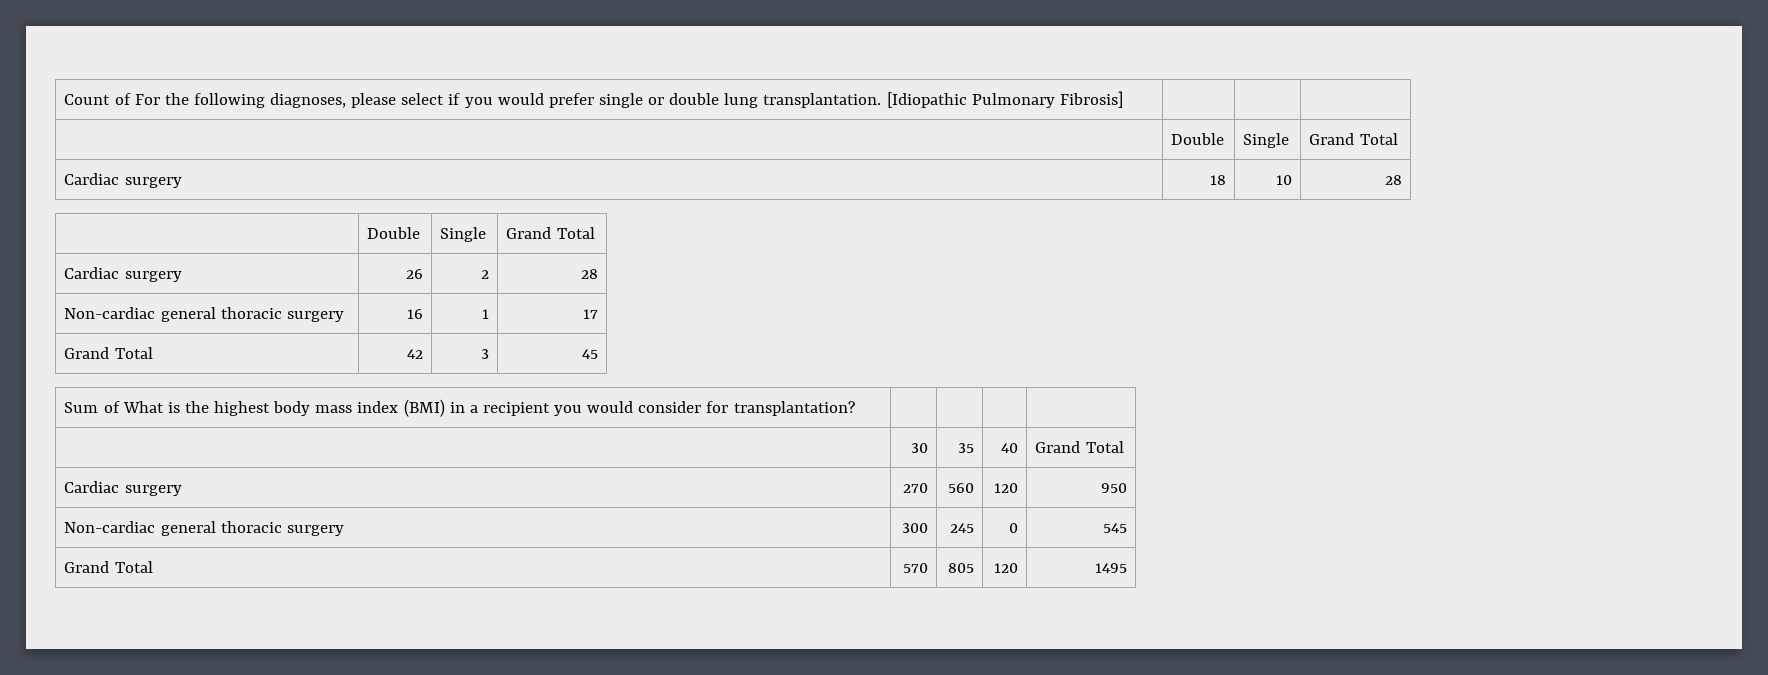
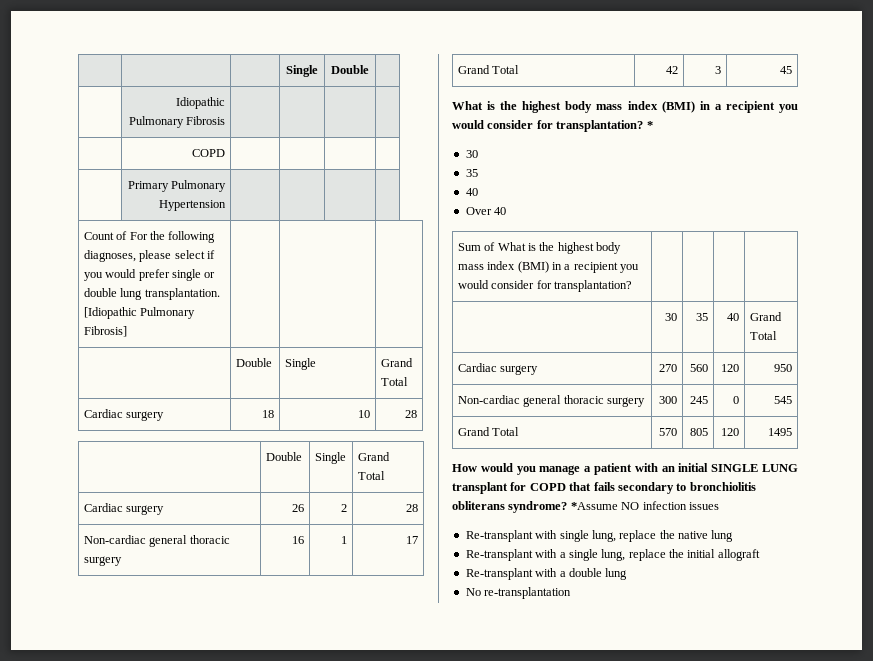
+ | | | Single | Double |
+ | Idiopathic Pulmonary Fibrosis | | | |
+ | COPD | | | |
+ | Primary Pulmonary Hypertension | | | |
+ What is the highest body mass index (BMI) in a recipient you would consider for transplantation? *
+ 30
+ 35
+ 40
+ Over 40
+ How would you manage a patient with an initial SINGLE LUNG transplant for COPD that fails secondary to bronchiolitis obliterans syndrome? *Assume NO infection issues
+ Re-transplant with single lung, replace the native lung
+ Re-transplant with a single lung, replace the initial allograft
+ Re-transplant with a double lung
+ No re-transplantation

